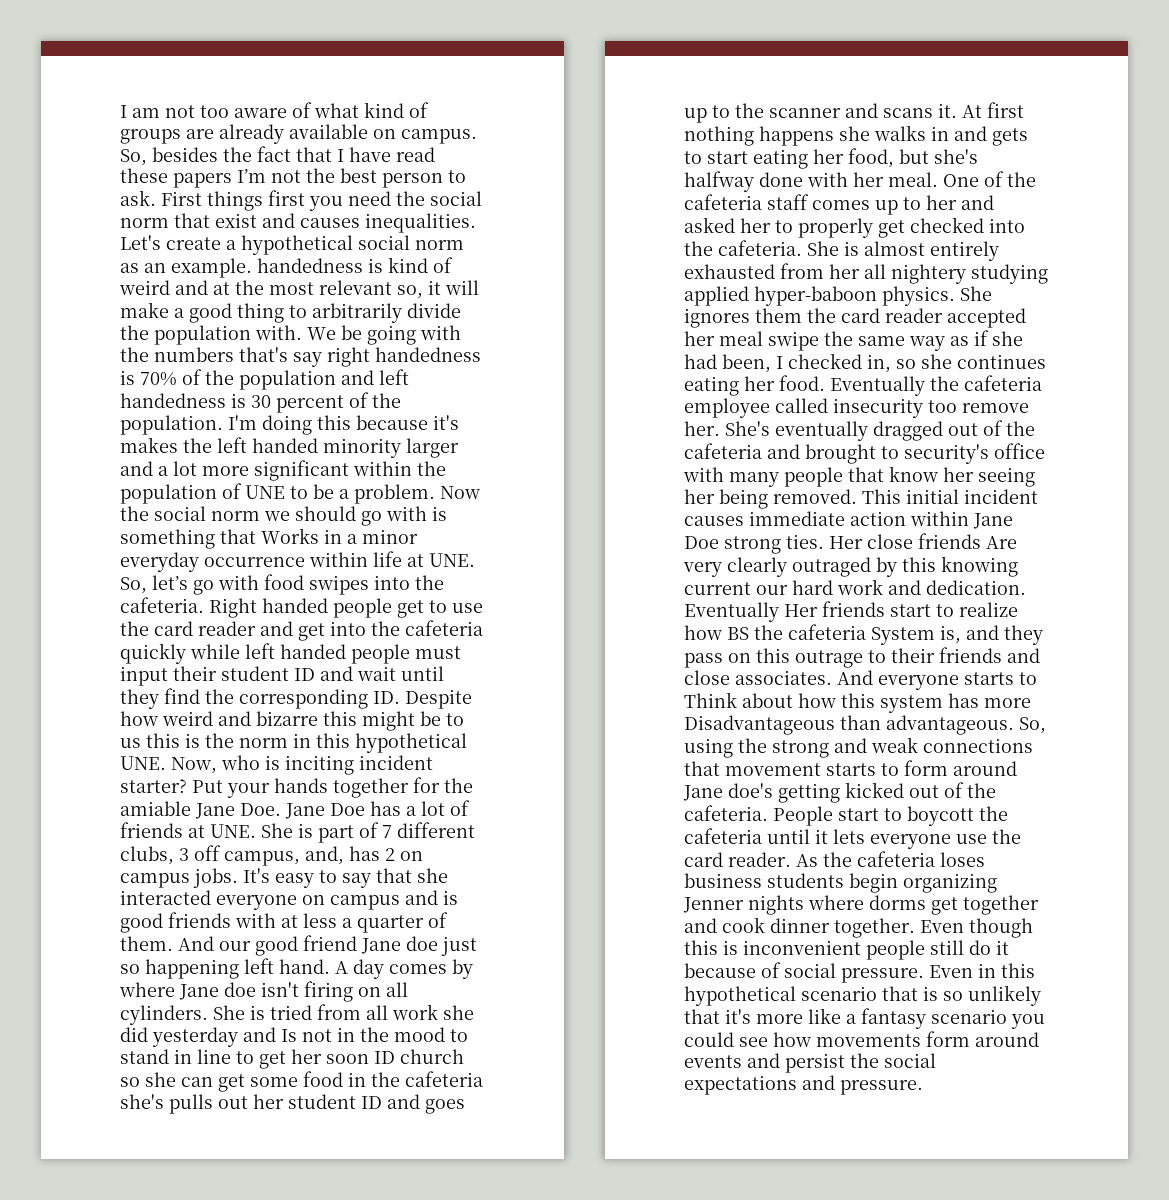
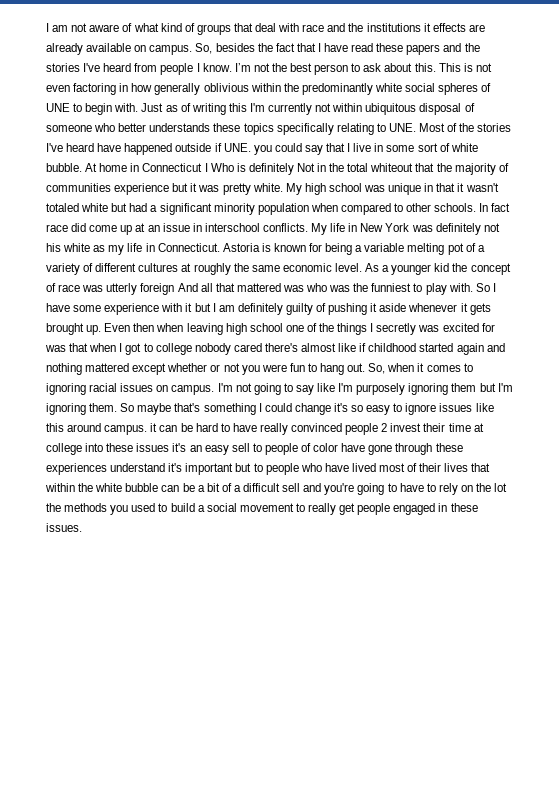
- I am not too aware of what kind of groups are already available on campus.
+ I am not aware of what kind of groups that deal with race and the institutions it effects are already available on campus.
- So, besides the fact that I have read these papers I’m not the best person to ask. First things first you need the social norm that exist and causes inequalities. Let's create a hypothetical social norm as an example. handedness is kind of weird and at the most relevant so, it will make a good thing to arbitrarily divide the population with. We be going with the numbers that's say right handedness is 70% of the population and left handedness is 30 percent of the population. I'm doing this because it's makes the left handed minority larger and a lot more significant within the population of UNE to be a problem. Now the social norm we should go with is something that Works in a minor everyday occurrence within life at UNE. So, let’s go with food swipes into the cafeteria. Right handed people get to use the card reader and get into the cafeteria quickly while left handed people must input their student ID and wait until they find the corresponding ID. Despite how weird and bizarre this might be to us this is the norm in this hypothetical UNE. Now, who is inciting incident starter? Put your hands together for the amiable Jane Doe. Jane Doe has a lot of friends at UNE. She is part of 7 different clubs, 3 off campus, and, has 2 on campus jobs. It's easy to say that she interacted everyone on campus and is good friends with at less a quarter of them. And our good friend Jane doe just so happening left hand. A day comes by where Jane doe isn't firing on all cylinders. She is tried from all work she did yesterday and Is not in the mood to stand in line to get her soon ID church so she can get some food in the cafeteria she's pulls out her student ID and goes up to the scanner and scans it. At first nothing happens she walks in and gets to start eating her food, but she's halfway done with her meal. One of the cafeteria staff comes up to her and asked her to properly get checked into the cafeteria. She is almost entirely exhausted from her all nightery studying applied hyper-baboon physics. She ignores them the card reader accepted her meal swipe the same way as if she had been, I checked in, so she continues eating her food. Eventually the cafeteria employee called insecurity too remove her. She's eventually dragged out of the cafeteria and brought to security's office with many people that know her seeing her being removed. This initial incident causes immediate action within Jane Doe strong ties. Her close friends Are very clearly outraged by this knowing current our hard work and dedication. Eventually Her friends start to realize how BS the cafeteria System is, and they pass on this outrage to their friends and close associates. And everyone starts to Think about how this system has more Disadvantageous than advantageous. So, using the strong and weak connections that movement starts to form around Jane doe's getting kicked out of the cafeteria. People start to boycott the cafeteria until it lets everyone use the card reader. As the cafeteria loses business students begin organizing Jenner nights where dorms get together and cook dinner together. Even though this is inconvenient people still do it because of social pressure. Even in this hypothetical scenario that is so unlikely that it's more like a fantasy scenario you could see how movements form around events and persist the social expectations and pressure.
+ So, besides the fact that I have read these papers and the stories I've heard from people I know. I’m not the best person to ask about this. This is not even factoring in how generally oblivious within the predominantly white social spheres of UNE to begin with. Just as of writing this I'm currently not within ubiquitous disposal of someone who better understands these topics specifically relating to UNE. Most of the stories I've heard have happened outside if UNE. you could say that I live in some sort of white bubble. At home in Connecticut I Who is definitely Not in the total whiteout that the majority of communities experience but it was pretty white. My high school was unique in that it wasn't totaled white but had a significant minority population when compared to other schools. In fact race did come up at an issue in interschool conflicts. My life in New York was definitely not his white as my life in Connecticut. Astoria is known for being a variable melting pot of a variety of different cultures at roughly the same economic level. As a younger kid the concept of race was utterly foreign And all that mattered was who was the funniest to play with. So I have some experience with it but I am definitely guilty of pushing it aside whenever it gets brought up. Even then when leaving high school one of the things I secretly was excited for was that when I got to college nobody cared there's almost like if childhood started again and nothing mattered except whether or not you were fun to hang out. So, when it comes to ignoring racial issues on campus. I'm not going to say like I'm purposely ignoring them but I'm ignoring them. So maybe that's something I could change it's so easy to ignore issues like this around campus. it can be hard to have really convinced people 2 invest their time at college into these issues it's an easy sell to people of color have gone through these experiences understand it's important but to people who have lived most of their lives that within the white bubble can be a bit of a difficult sell and you're going to have to rely on the lot the methods you used to build a social movement to really get people engaged in these issues.

